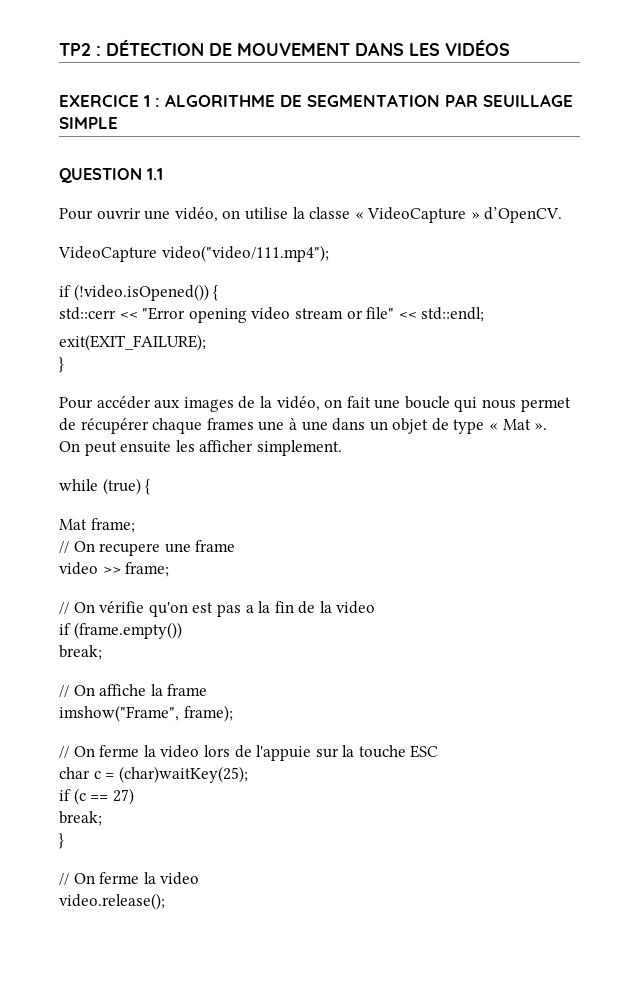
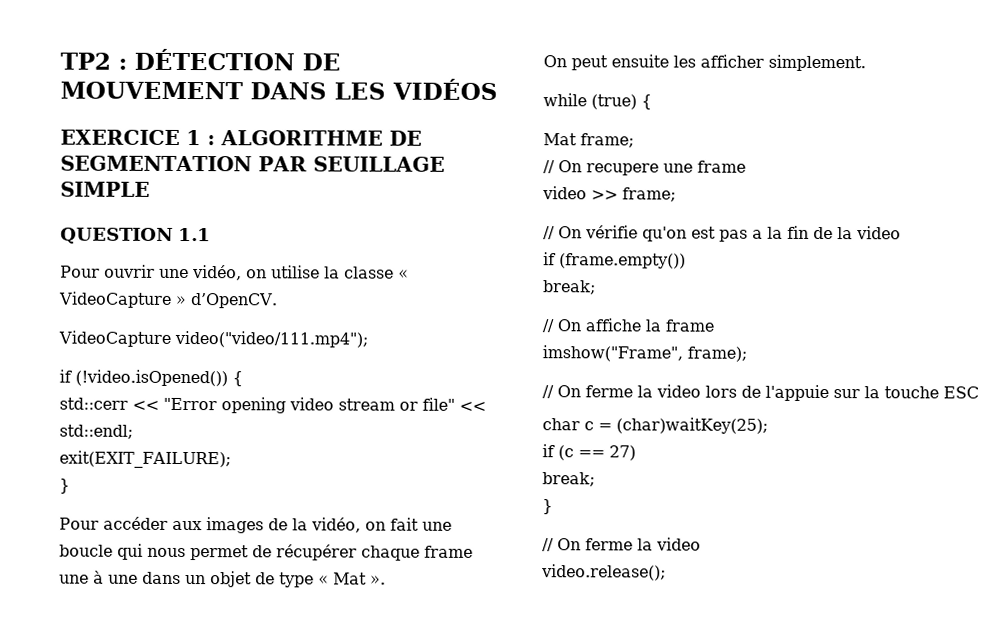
- Pour accéder aux images de la vidéo, on fait une boucle qui nous permet de récupérer chaque frames une à une dans un objet de type « Mat ».
+ Pour accéder aux images de la vidéo, on fait une boucle qui nous permet de récupérer chaque frame une à une dans un objet de type « Mat ».

